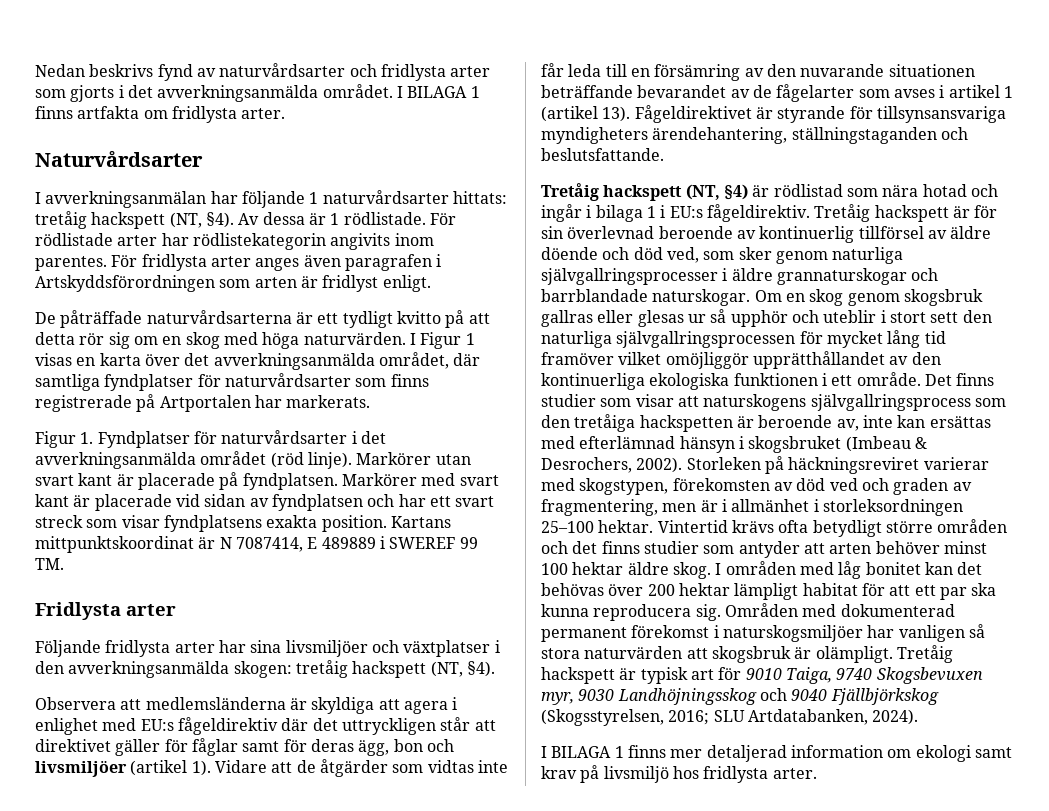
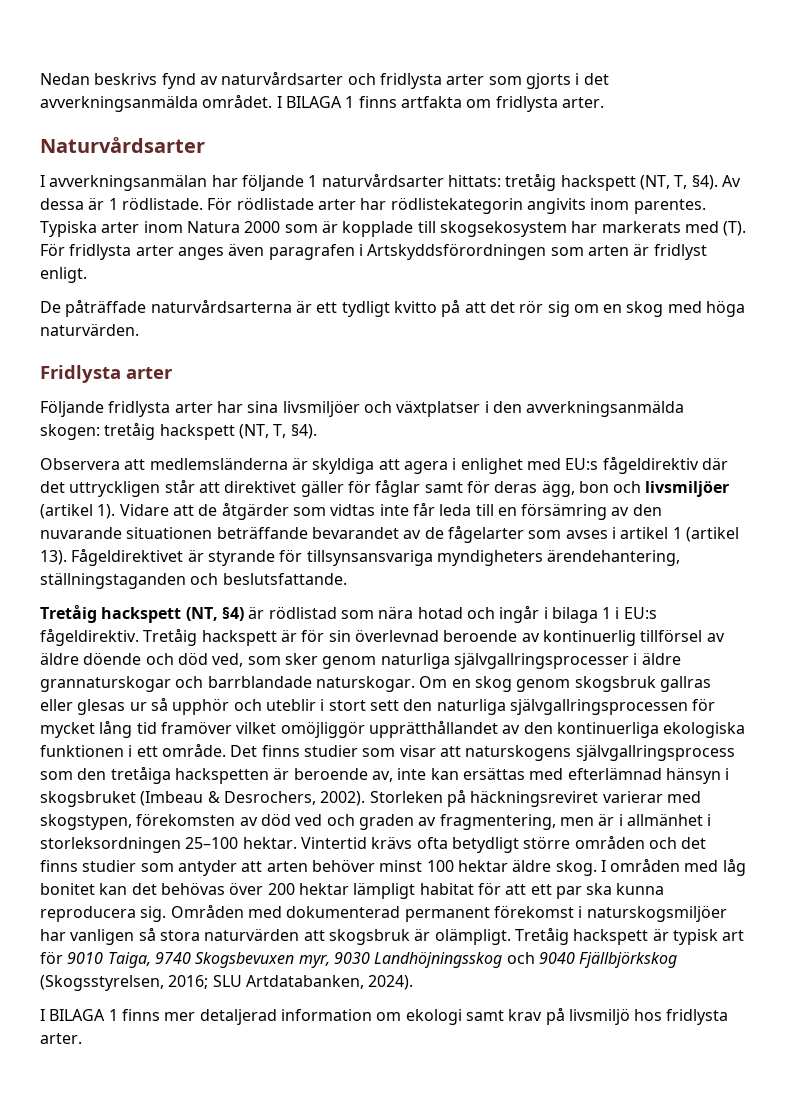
- I avverkningsanmälan har följande 1 naturvårdsarter hittats: tretåig hackspett (NT, §4).
+ I avverkningsanmälan har följande 1 naturvårdsarter hittats: tretåig hackspett (NT, T, §4).
- För fridlysta arter anges även paragrafen i Artskyddsförordningen som arten är fridlyst enligt.
+ Typiska arter inom Natura 2000 som är kopplade till skogsekosystem har markerats med (T). För fridlysta arter anges även paragrafen i Artskyddsförordningen som arten är fridlyst enligt.
- De påträffade naturvårdsarterna är ett tydligt kvitto på att detta rör sig om en skog med höga naturvärden. I Figur 1 visas en karta över det avverkningsanmälda området, där samtliga fyndplatser för naturvårdsarter som finns registrerade på Artportalen har markerats.
- Figur 1. Fyndplatser för naturvårdsarter i det avverkningsanmälda området (röd linje). Markörer utan svart kant är placerade på fyndplatsen. Markörer med svart kant är placerade vid sidan av fyndplatsen och har ett svart streck som visar fyndplatsens exakta position. Kartans mittpunktskoordinat är N 7087414, E 489889 i SWEREF 99 TM.
+ De påträffade naturvårdsarterna är ett tydligt kvitto på att det rör sig om en skog med höga naturvärden.
- Följande fridlysta arter har sina livsmiljöer och växtplatser i den avverkningsanmälda skogen: tretåig hackspett (NT, §4).
+ Följande fridlysta arter har sina livsmiljöer och växtplatser i den avverkningsanmälda skogen: tretåig hackspett (NT, T, §4).

